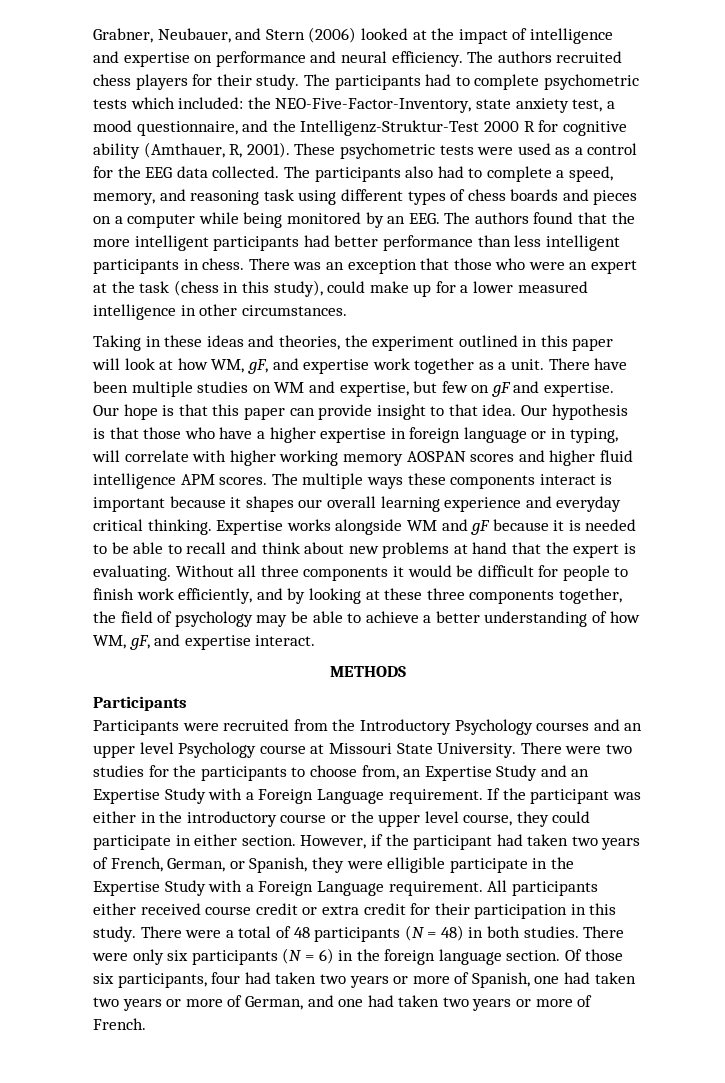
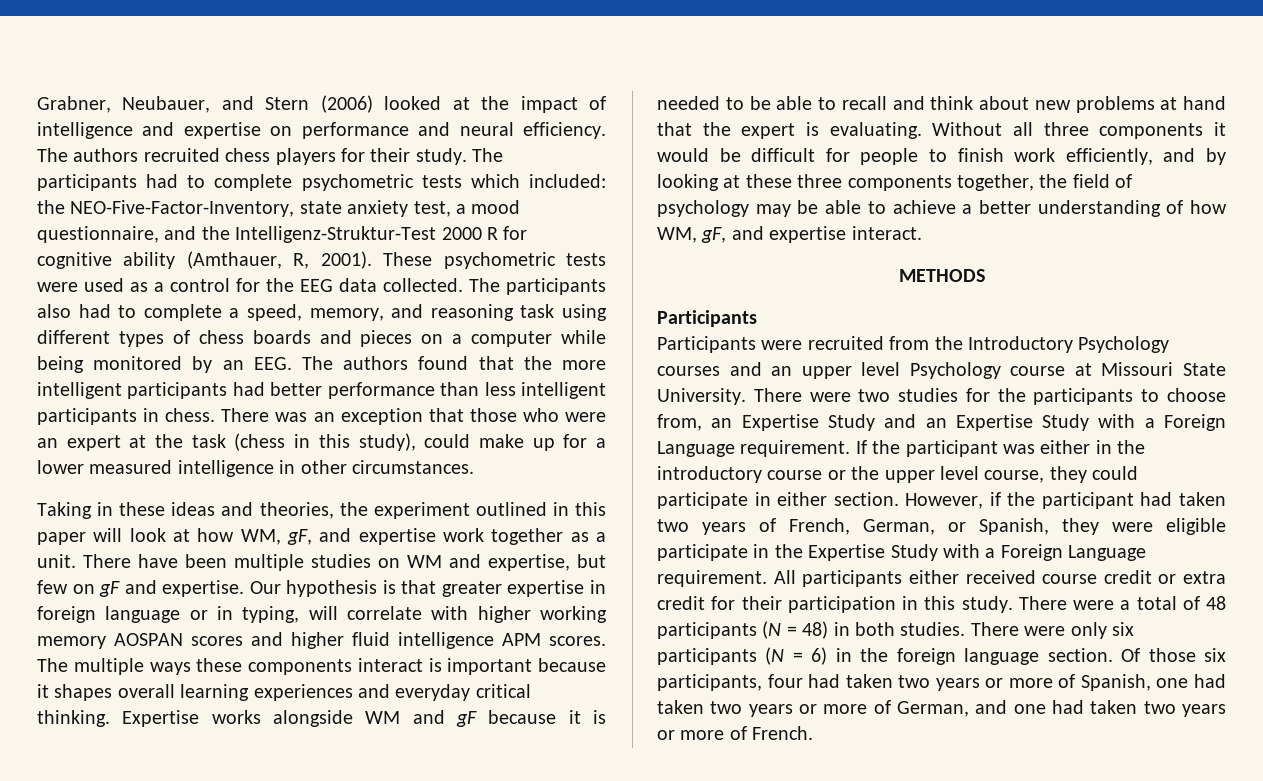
- Our hope is that this paper can provide insight to that idea. Our hypothesis is that those who have a higher expertise in foreign language or in typing, will correlate with higher working memory AOSPAN scores and higher fluid intelligence APM scores.
+ Our hypothesis is that greater expertise in foreign language or in typing, will correlate with higher working memory AOSPAN scores and higher fluid intelligence APM scores.
- The multiple ways these components interact is important because it shapes our overall learning experience and everyday critical thinking.
+ The multiple ways these components interact is important because it shapes overall learning experiences and everyday critical thinking.
- However, if the participant had taken two years of French, German, or Spanish, they were elligible participate in the Expertise Study with a Foreign Language requirement.
+ However, if the participant had taken two years of French, German, or Spanish, they were eligible participate in the Expertise Study with a Foreign Language requirement.

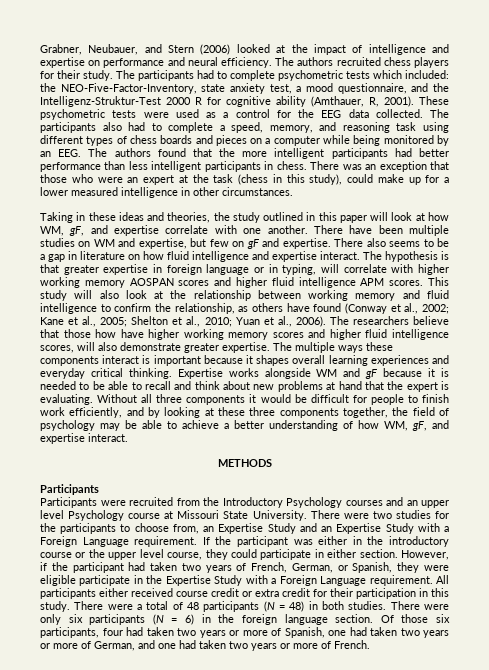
- Taking in these ideas and theories, the experiment outlined in this paper will look at how WM, gF, and expertise work together as a unit.
+ Taking in these ideas and theories, the study outlined in this paper will look at how WM, gF, and expertise correlate with one another.
- Our hypothesis is that greater expertise in foreign language or in typing, will correlate with higher working memory AOSPAN scores and higher fluid intelligence APM scores.
+ There also seems to be a gap in literature on how fluid intelligence and expertise interact. The hypothesis is that greater expertise in foreign language or in typing, will correlate with higher working memory AOSPAN scores and higher fluid intelligence APM scores.
+ This study will also look at the relationship between working memory and fluid intelligence to confirm the relationship, as others have found (Conway et al., 2002; Kane et al., 2005; Shelton et al., 2010; Yuan et al., 2006). The researchers believe that those how have higher working memory scores and higher fluid intelligence scores, will also demonstrate greater expertise.

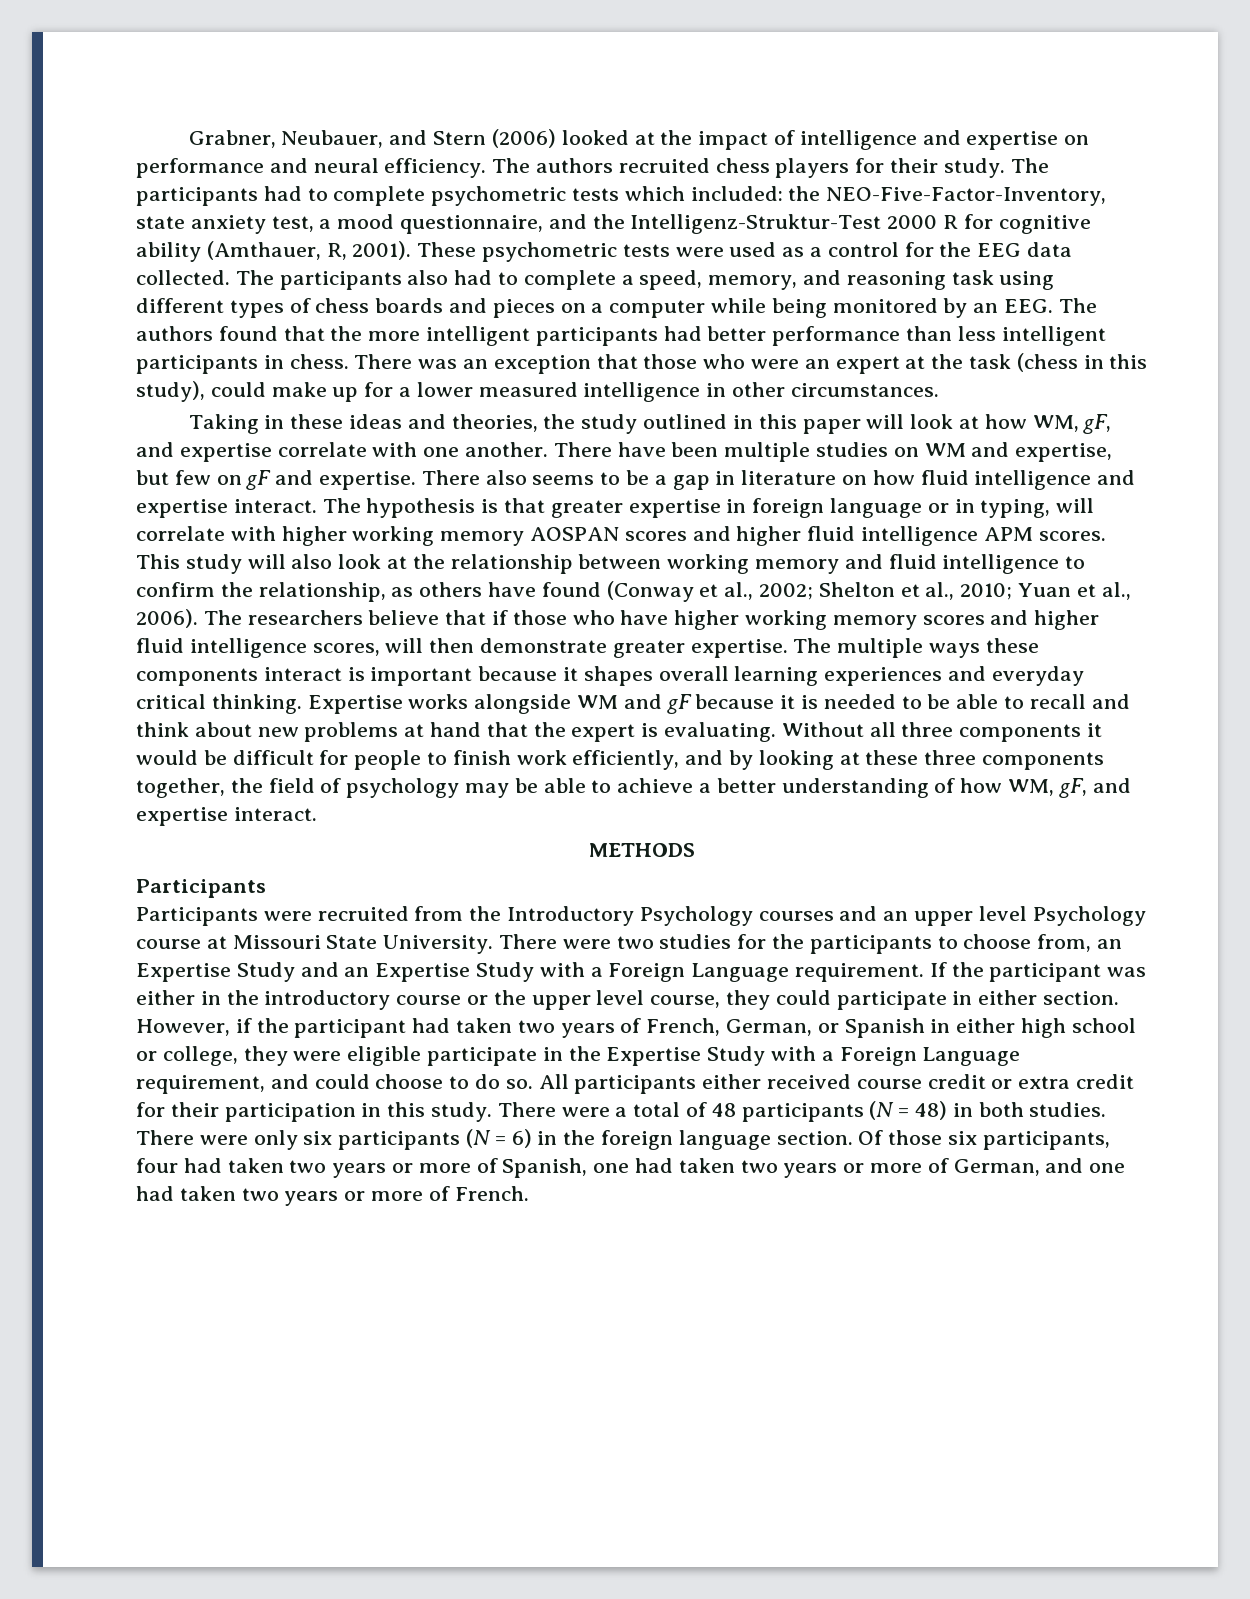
- This study will also look at the relationship between working memory and fluid intelligence to confirm the relationship, as others have found (Conway et al., 2002; Kane et al., 2005; Shelton et al., 2010; Yuan et al., 2006).
+ This study will also look at the relationship between working memory and fluid intelligence to confirm the relationship, as others have found (Conway et al., 2002; Shelton et al., 2010; Yuan et al., 2006).
- The researchers believe that those how have higher working memory scores and higher fluid intelligence scores, will also demonstrate greater expertise.
+ The researchers believe that if those who have higher working memory scores and higher fluid intelligence scores, will then demonstrate greater expertise.
- However, if the participant had taken two years of French, German, or Spanish, they were eligible participate in the Expertise Study with a Foreign Language requirement.
+ However, if the participant had taken two years of French, German, or Spanish in either high school or college, they were eligible participate in the Expertise Study with a Foreign Language requirement, and could choose to do so.

